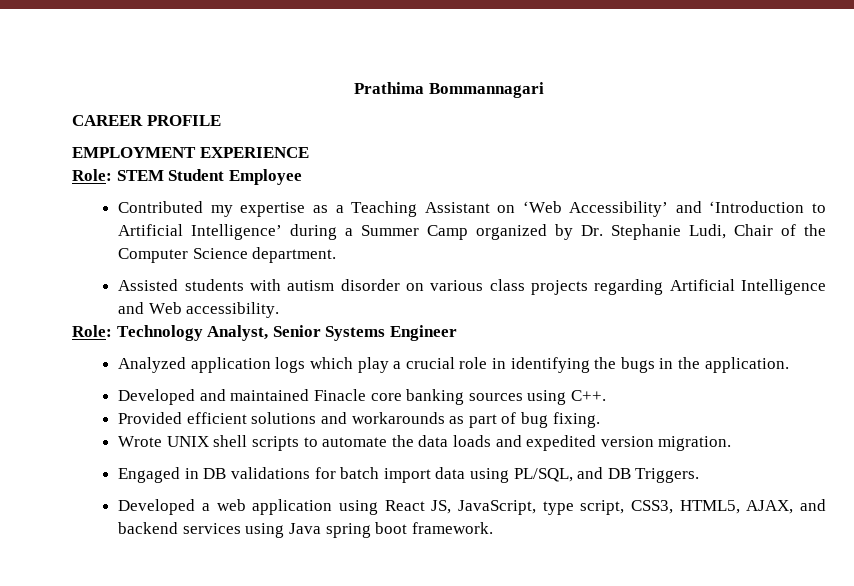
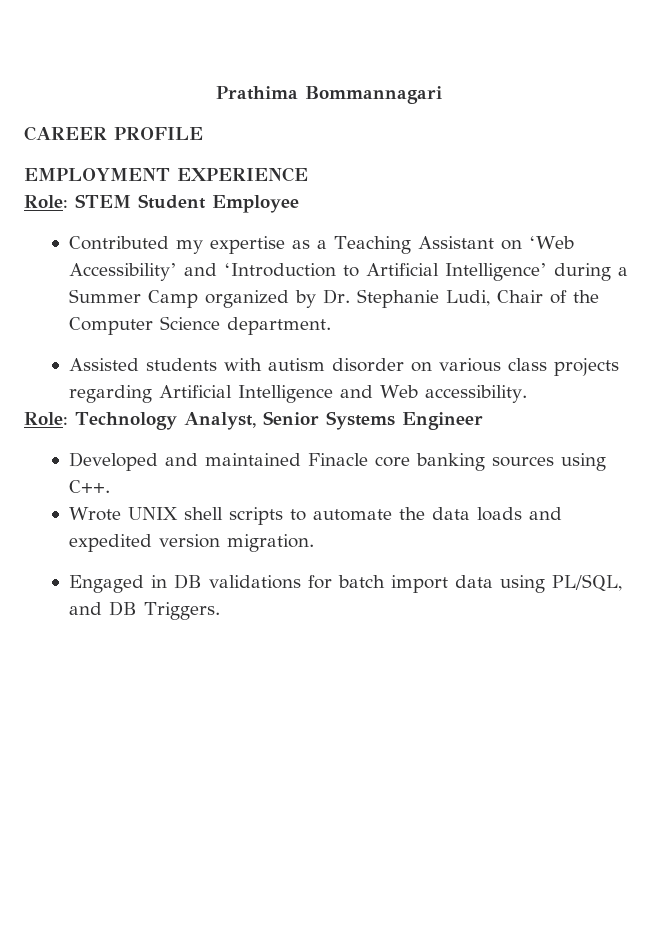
- Analyzed application logs which play a crucial role in identifying the bugs in the application.
- Provided efficient solutions and workarounds as part of bug fixing.
- Developed a web application using React JS, JavaScript, type script, CSS3, HTML5, AJAX, and backend services using Java spring boot framework.

